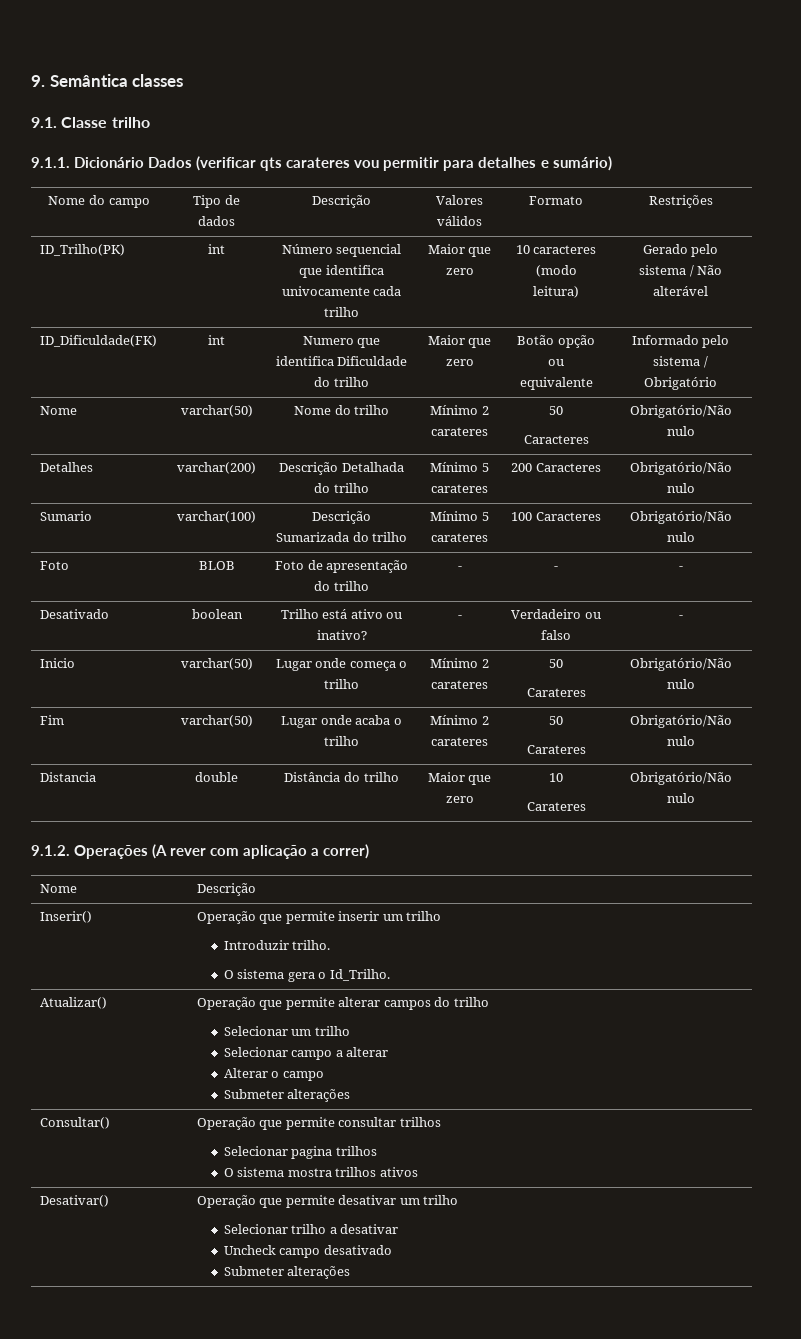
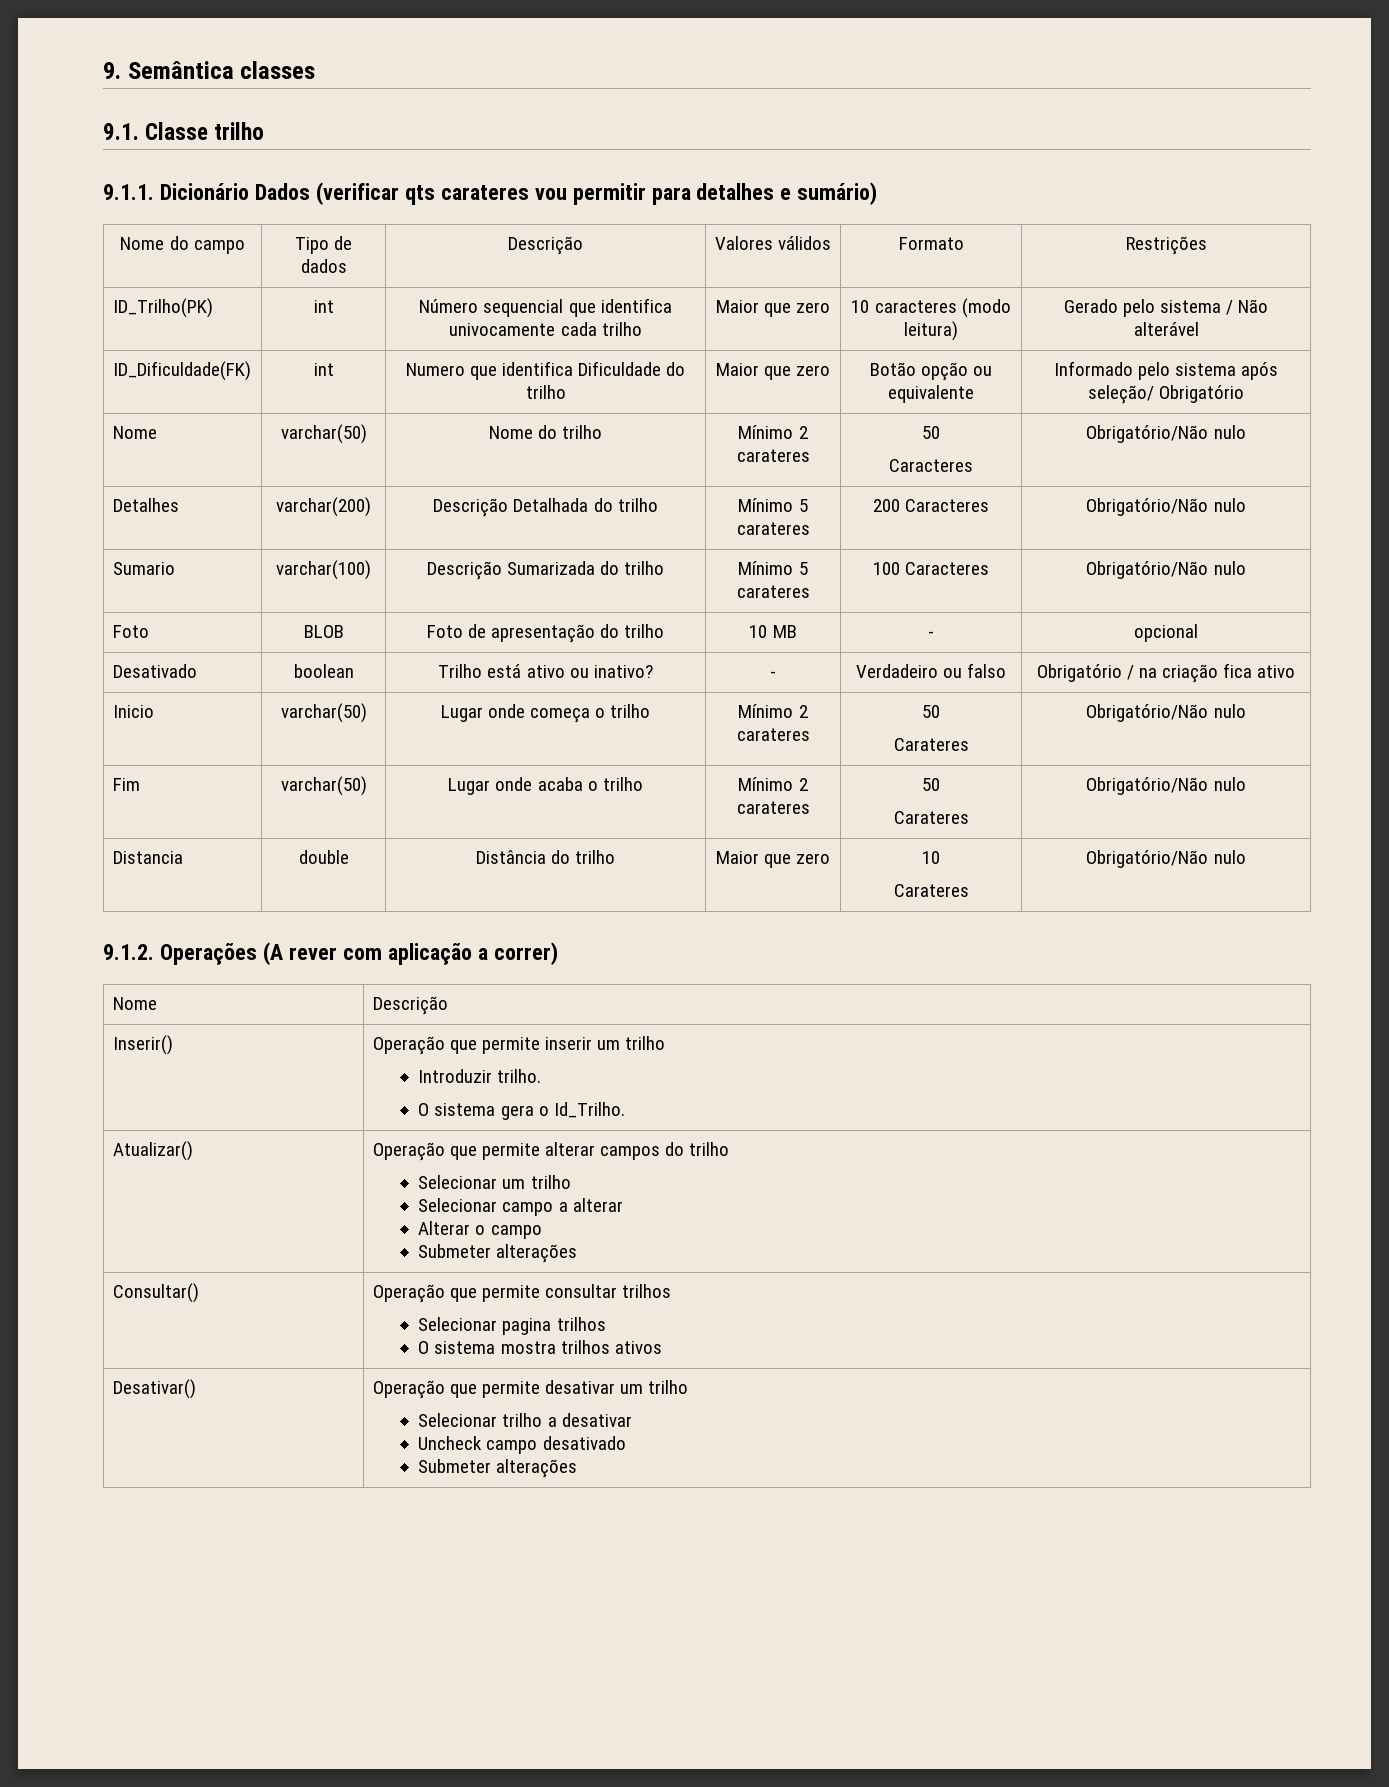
- ID_Dificuldade(FK) | int | Numero que identifica Dificuldade do trilho | Maior que zero | Botão opção ou equivalente | Informado pelo sistema / Obrigatório
+ ID_Dificuldade(FK) | int | Numero que identifica Dificuldade do trilho | Maior que zero | Botão opção ou equivalente | Informado pelo sistema após seleção/ Obrigatório
- Foto | BLOB | Foto de apresentação do trilho | - | - | -
+ Foto | BLOB | Foto de apresentação do trilho | 10 MB | - | opcional
- Desativado | boolean | Trilho está ativo ou inativo? | - | Verdadeiro ou falso | -
+ Desativado | boolean | Trilho está ativo ou inativo? | - | Verdadeiro ou falso | Obrigatório / na criação fica ativo

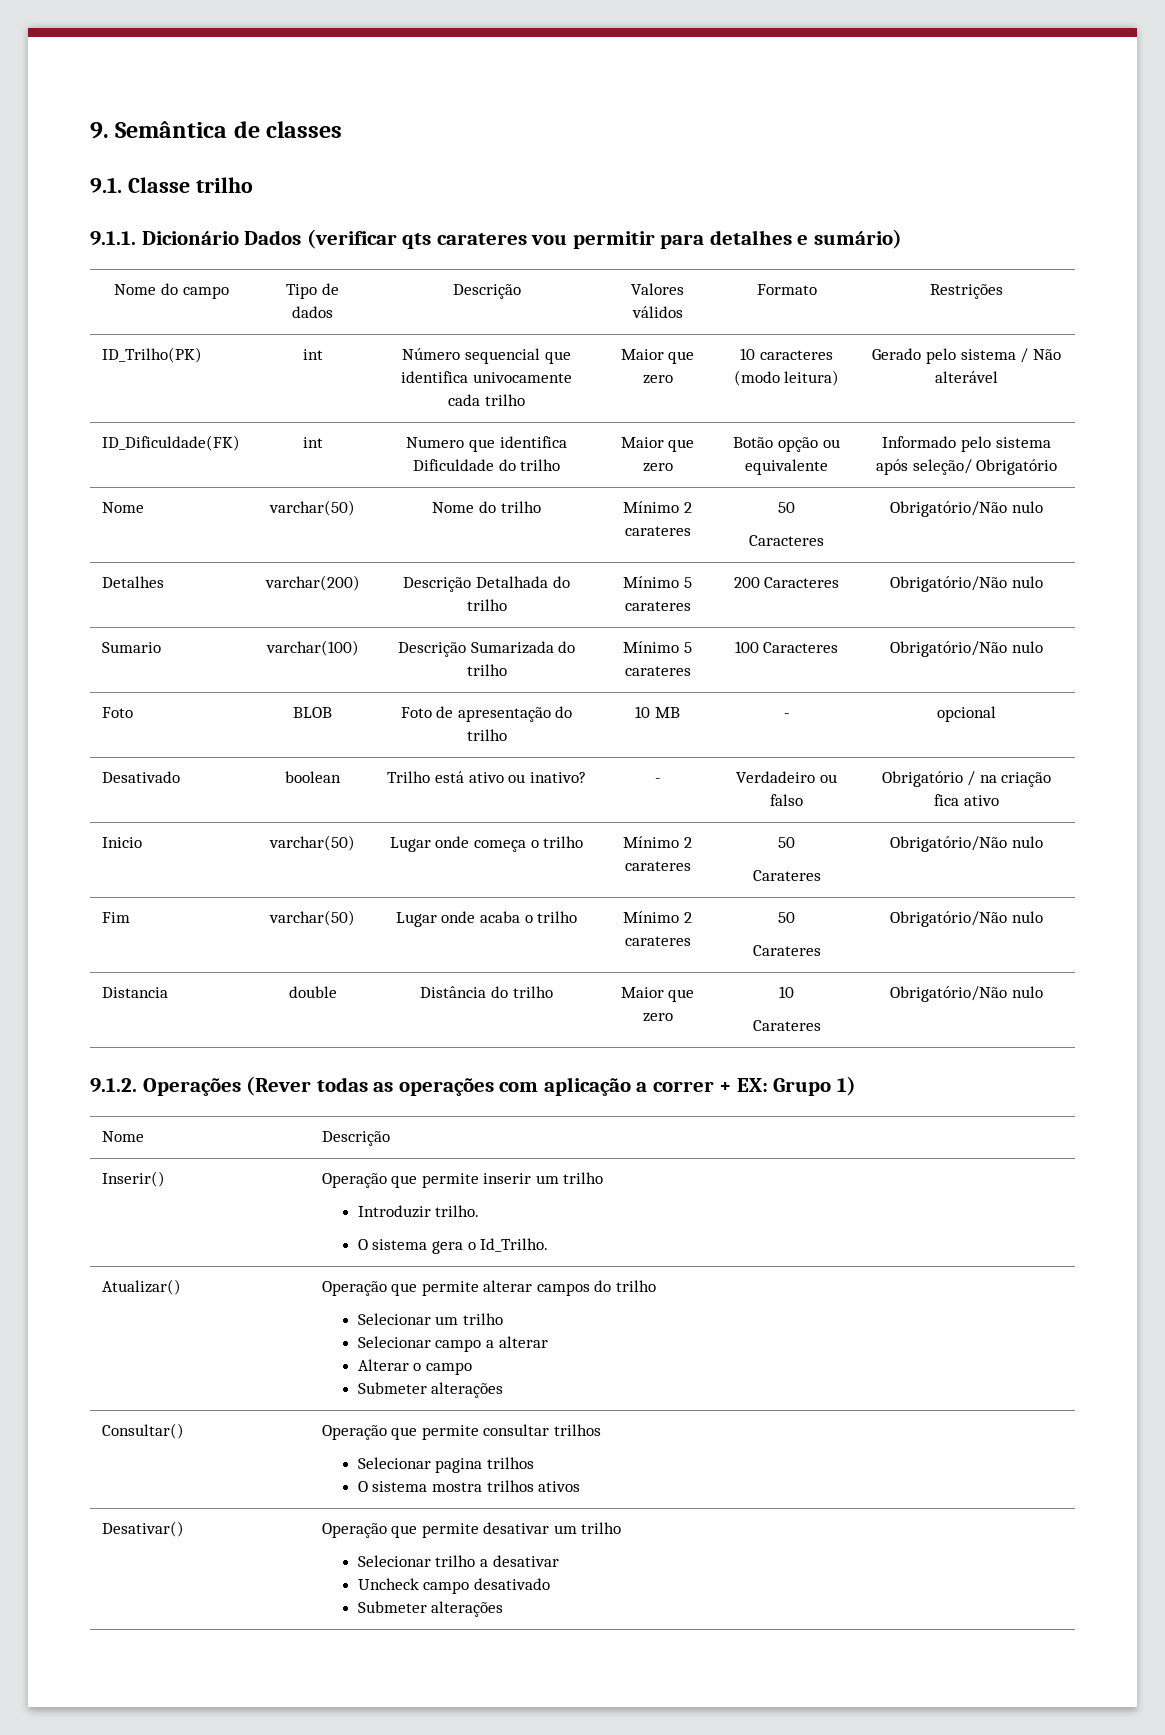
- 9. Semântica classes
+ 9. Semântica de classes
- 9.1.2. Operações (A rever com aplicação a correr)
+ 9.1.2. Operações (Rever todas as operações com aplicação a correr + EX: Grupo 1)

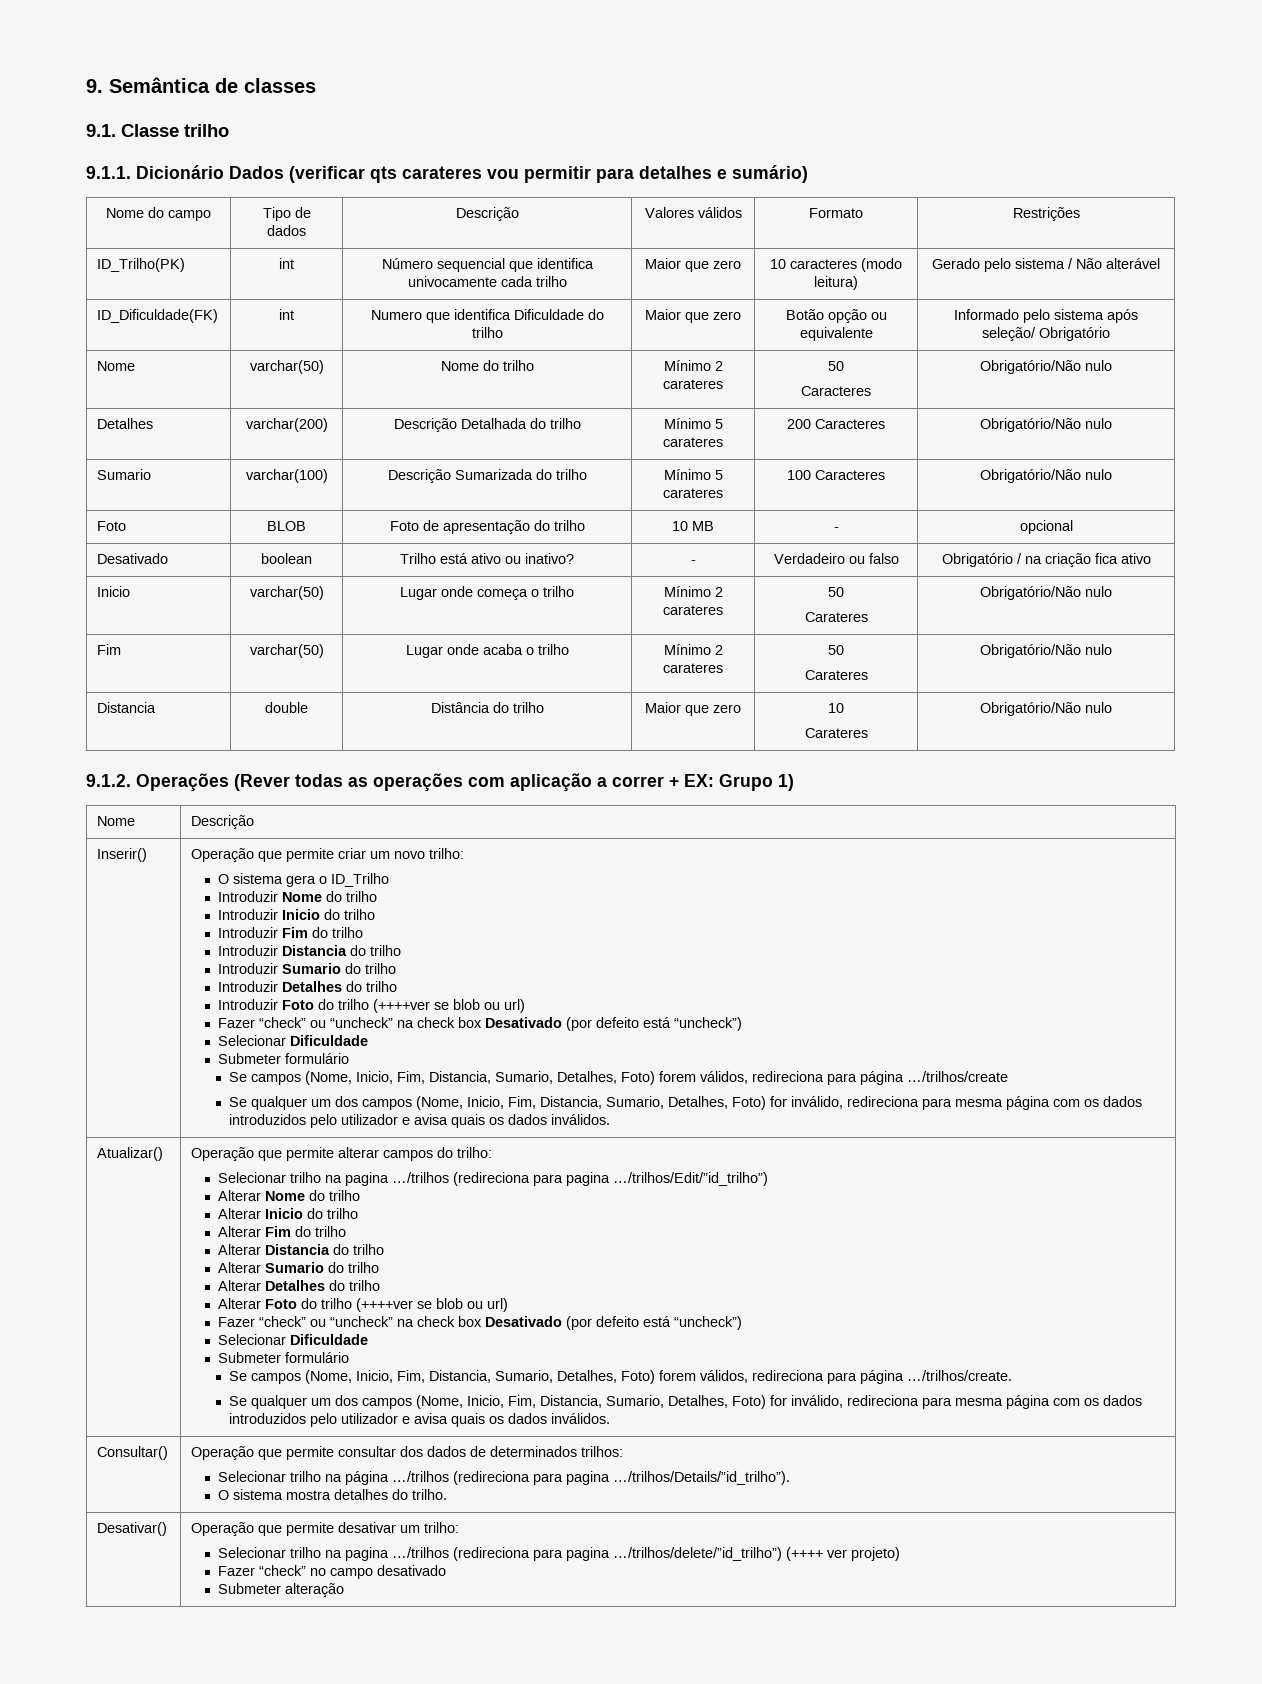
- Operação que permite inserir um trilho
- Introduzir trilho.
+ Operação que permite criar um novo trilho:
- O sistema gera o Id_Trilho.
+ O sistema gera o ID_Trilho
+ Introduzir Nome do trilho
+ Introduzir Inicio do trilho
+ Introduzir Fim do trilho
+ Introduzir Distancia do trilho
+ Introduzir Sumario do trilho
+ Introduzir Detalhes do trilho
+ Introduzir Foto do trilho (++++ver se blob ou url)
+ Fazer “check” ou “uncheck” na check box Desativado (por defeito está “uncheck”)
+ Selecionar Dificuldade
+ Submeter formulário
+ Se campos (Nome, Inicio, Fim, Distancia, Sumario, Detalhes, Foto) forem válidos, redireciona para página …/trilhos/create
+ Se qualquer um dos campos (Nome, Inicio, Fim, Distancia, Sumario, Detalhes, Foto) for inválido, redireciona para mesma página com os dados introduzidos pelo utilizador e avisa quais os dados inválidos.
- Operação que permite alterar campos do trilho
- Selecionar um trilho
- Selecionar campo a alterar
- Alterar o campo
- Submeter alterações
+ Operação que permite alterar campos do trilho:
+ Selecionar trilho na pagina …/trilhos (redireciona para pagina …/trilhos/Edit/”id_trilho”)
+ Alterar Nome do trilho
+ Alterar Inicio do trilho
+ Alterar Fim do trilho
+ Alterar Distancia do trilho
+ Alterar Sumario do trilho
+ Alterar Detalhes do trilho
+ Alterar Foto do trilho (++++ver se blob ou url)
+ Fazer “check” ou “uncheck” na check box Desativado (por defeito está “uncheck”)
+ Selecionar Dificuldade
+ Submeter formulário
+ Se campos (Nome, Inicio, Fim, Distancia, Sumario, Detalhes, Foto) forem válidos, redireciona para página …/trilhos/create.
+ Se qualquer um dos campos (Nome, Inicio, Fim, Distancia, Sumario, Detalhes, Foto) for inválido, redireciona para mesma página com os dados introduzidos pelo utilizador e avisa quais os dados inválidos.
- Consultar() | Operação que permite consultar trilhos
- Selecionar pagina trilhos
- O sistema mostra trilhos ativos
+ Consultar() | Operação que permite consultar dos dados de determinados trilhos:
+ Selecionar trilho na página …/trilhos (redireciona para pagina …/trilhos/Details/”id_trilho”).
+ O sistema mostra detalhes do trilho.
- Desativar() | Operação que permite desativar um trilho
- Selecionar trilho a desativar
- Uncheck campo desativado
- Submeter alterações
+ Desativar() | Operação que permite desativar um trilho:
+ Selecionar trilho na pagina …/trilhos (redireciona para pagina …/trilhos/delete/”id_trilho”) (++++ ver projeto)
+ Fazer “check” no campo desativado
+ Submeter alteração

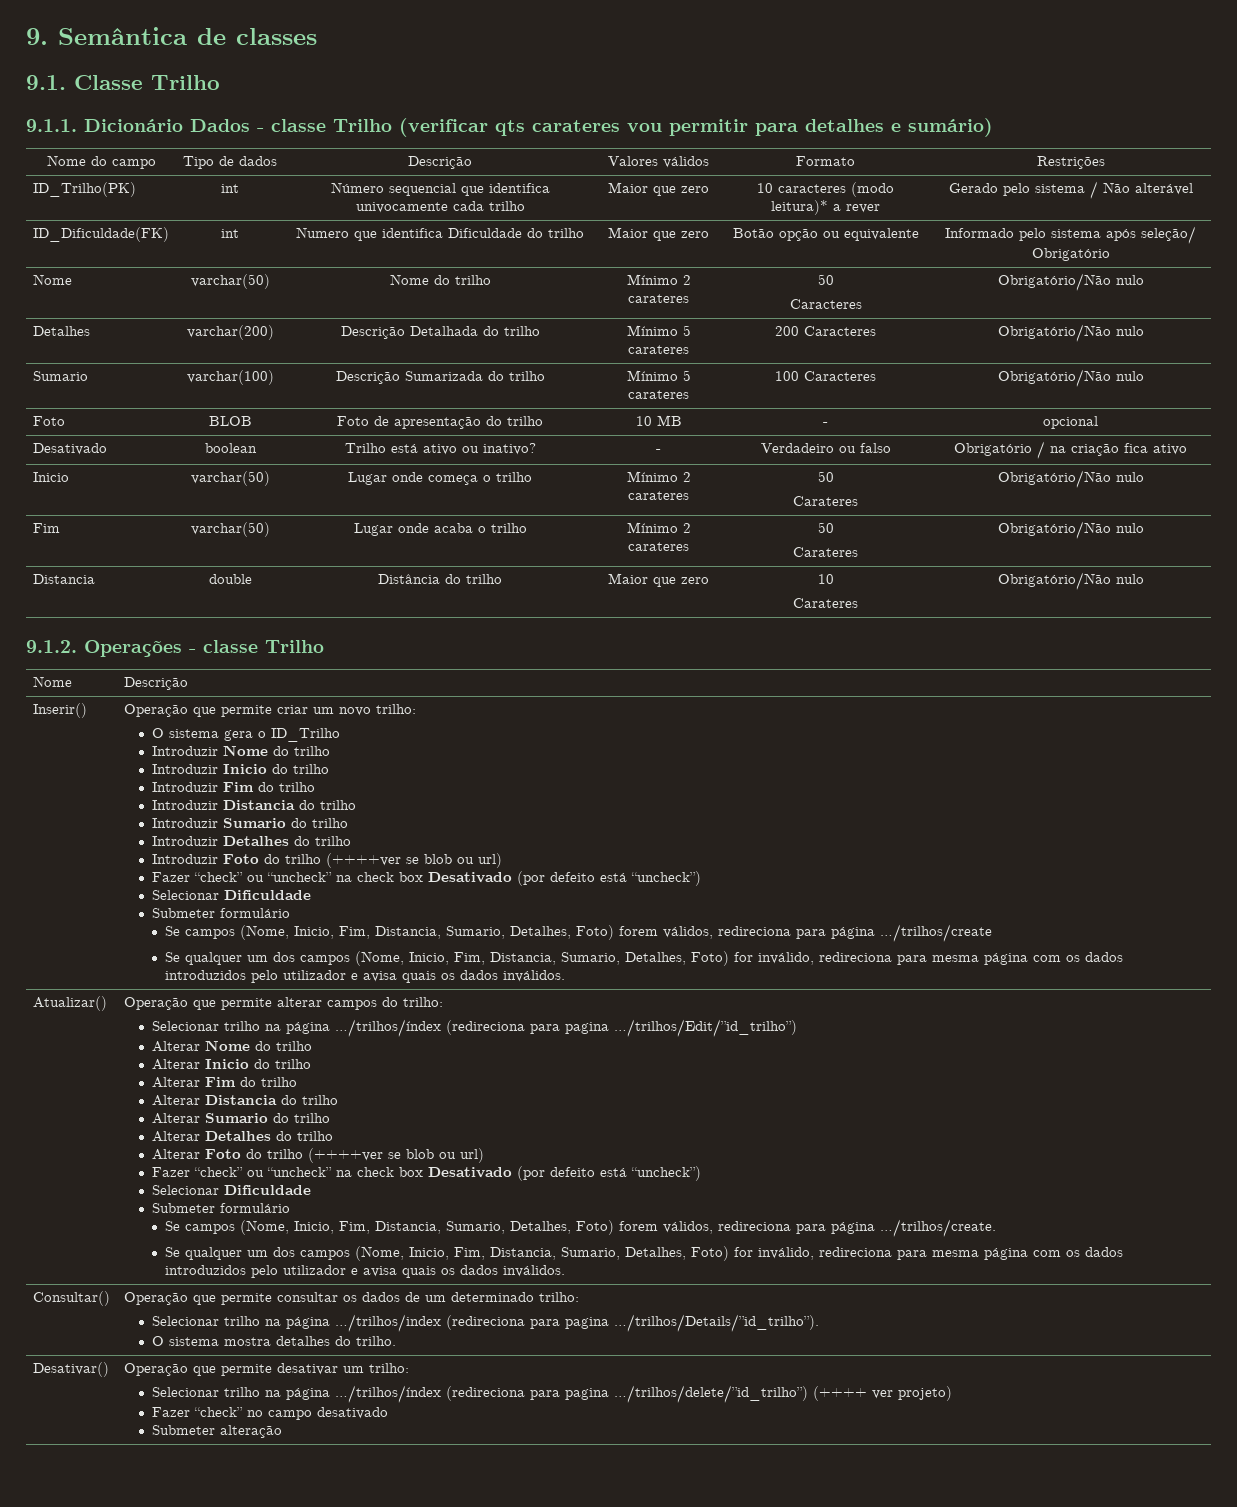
- 9.1. Classe trilho
+ 9.1. Classe Trilho
- 9.1.1. Dicionário Dados (verificar qts carateres vou permitir para detalhes e sumário)
+ 9.1.1. Dicionário Dados - classe Trilho (verificar qts carateres vou permitir para detalhes e sumário)
- ID_Trilho(PK) | int | Número sequencial que identifica univocamente cada trilho | Maior que zero | 10 caracteres (modo leitura) | Gerado pelo sistema / Não alterável
+ ID_Trilho(PK) | int | Número sequencial que identifica univocamente cada trilho | Maior que zero | 10 caracteres (modo leitura)* a rever | Gerado pelo sistema / Não alterável
- 9.1.2. Operações (Rever todas as operações com aplicação a correr + EX: Grupo 1)
+ 9.1.2. Operações - classe Trilho
- Selecionar trilho na pagina …/trilhos (redireciona para pagina …/trilhos/Edit/”id_trilho”)
+ Selecionar trilho na página …/trilhos/índex (redireciona para pagina …/trilhos/Edit/”id_trilho”)
- Consultar() | Operação que permite consultar dos dados de determinados trilhos:
- Selecionar trilho na página …/trilhos (redireciona para pagina …/trilhos/Details/”id_trilho”).
+ Consultar() | Operação que permite consultar os dados de um determinado trilho:
+ Selecionar trilho na página …/trilhos/index (redireciona para pagina …/trilhos/Details/”id_trilho”).
  Desativar() | Operação que permite desativar um trilho:
- Selecionar trilho na pagina …/trilhos (redireciona para pagina …/trilhos/delete/”id_trilho”) (++++ ver projeto)
+ Selecionar trilho na página …/trilhos/índex (redireciona para pagina …/trilhos/delete/”id_trilho”) (++++ ver projeto)

